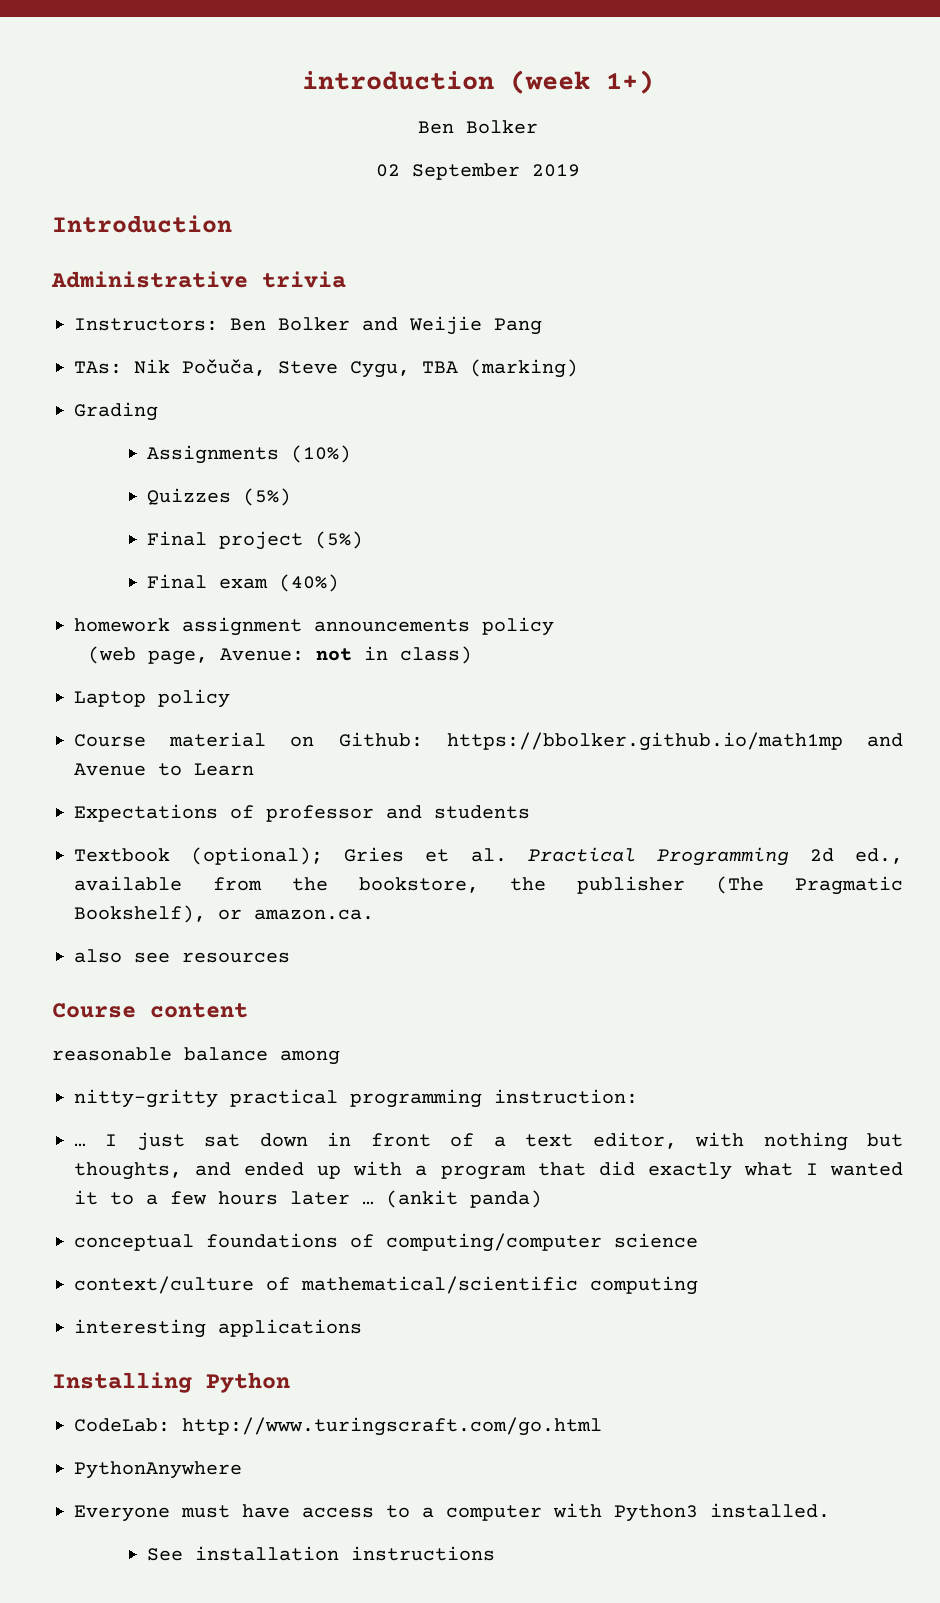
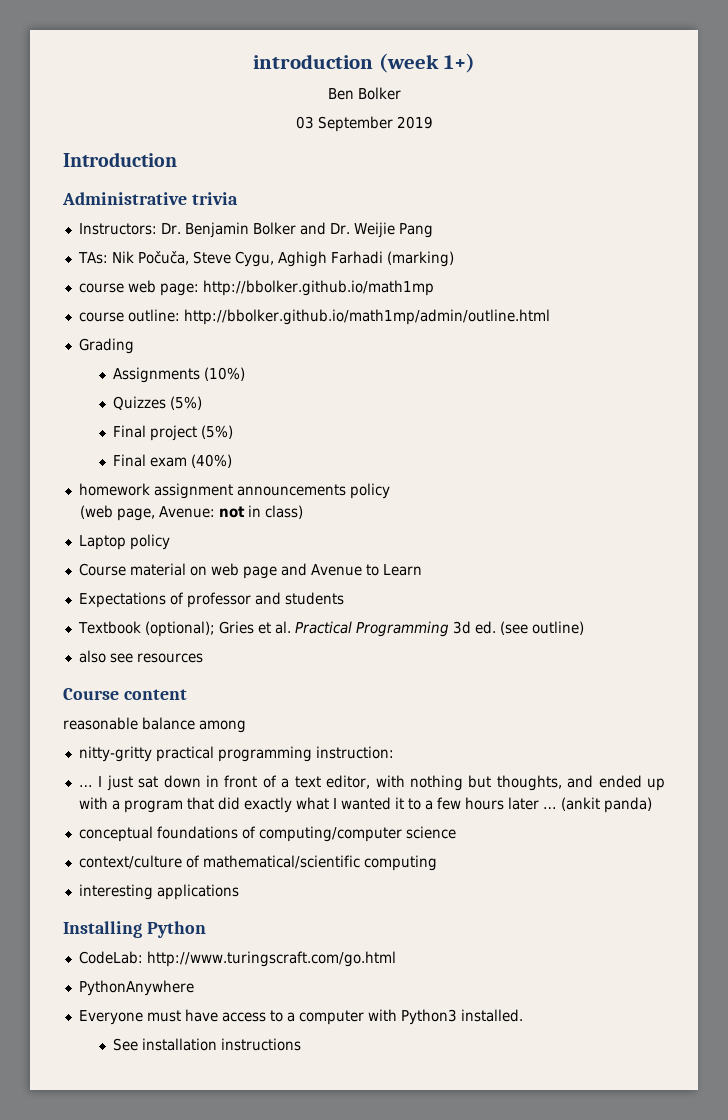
- 02 September 2019
+ 03 September 2019
- Instructors: Ben Bolker and Weijie Pang
+ Instructors: Dr. Benjamin Bolker and Dr. Weijie Pang
- TAs: Nik Počuča, Steve Cygu, TBA (marking)
+ TAs: Nik Počuča, Steve Cygu, Aghigh Farhadi (marking)
+ course web page: http://bbolker.github.io/math1mp
+ course outline: http://bbolker.github.io/math1mp/admin/outline.html
- Course material on Github: https://bbolker.github.io/math1mp and Avenue to Learn
+ Course material on web page and Avenue to Learn
- Textbook (optional); Gries et al. Practical Programming 2d ed., available from the bookstore, the publisher (The Pragmatic Bookshelf), or amazon.ca.
+ Textbook (optional); Gries et al. Practical Programming 3d ed. (see outline)

